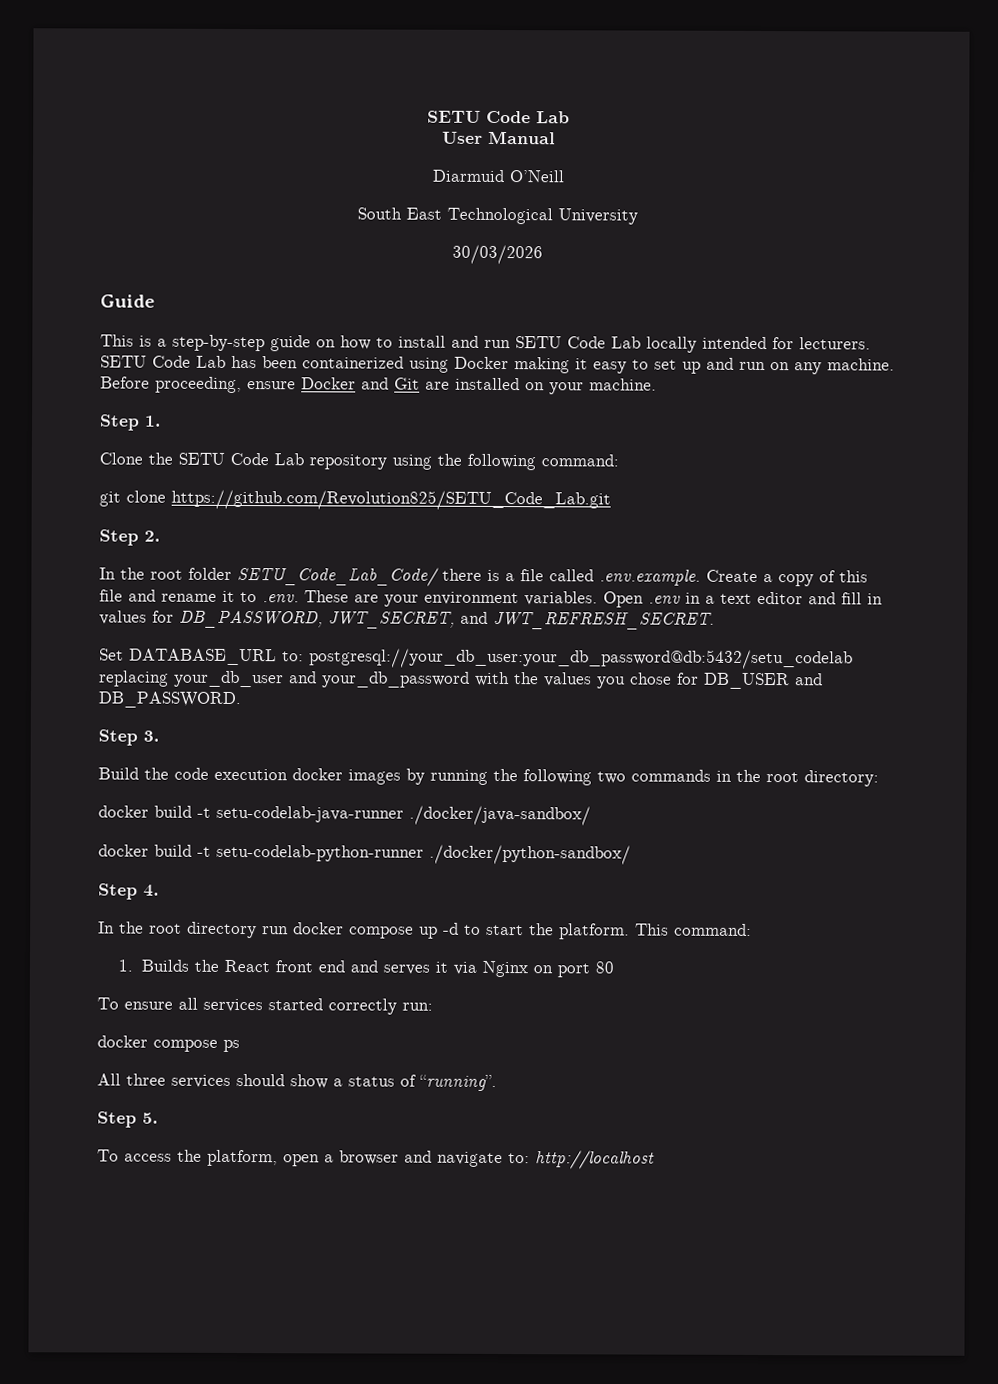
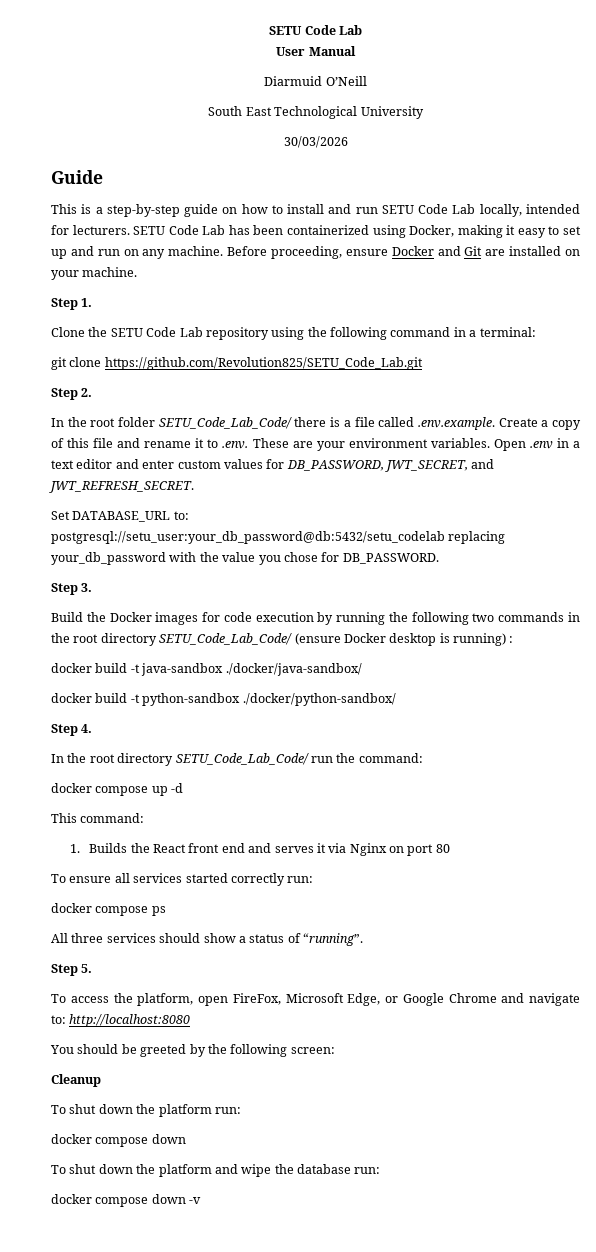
- This is a step-by-step guide on how to install and run SETU Code Lab locally intended for lecturers.
+ This is a step-by-step guide on how to install and run SETU Code Lab locally, intended for lecturers.
- SETU Code Lab has been containerized using Docker making it easy to set up and run on any machine.
+ SETU Code Lab has been containerized using Docker, making it easy to set up and run on any machine.
- Clone the SETU Code Lab repository using the following command:
+ Clone the SETU Code Lab repository using the following command in a terminal:
- Open .env in a text editor and fill in values for DB_PASSWORD, JWT_SECRET, and JWT_REFRESH_SECRET.
+ Open .env in a text editor and enter custom values for DB_PASSWORD, JWT_SECRET, and JWT_REFRESH_SECRET.
- Set DATABASE_URL to: postgresql://your_db_user:your_db_password@db:5432/setu_codelab replacing your_db_user and your_db_password with the values you chose for DB_USER and DB_PASSWORD.
+ Set DATABASE_URL to: postgresql://setu_user:your_db_password@db:5432/setu_codelab replacing your_db_password with the value you chose for DB_PASSWORD.
- Build the code execution docker images by running the following two commands in the root directory:
- docker build -t setu-codelab-java-runner ./docker/java-sandbox/
+ Build the Docker images for code execution by running the following two commands in the root directory SETU_Code_Lab_Code/ (ensure Docker desktop is running) :
+ docker build -t java-sandbox ./docker/java-sandbox/
- docker build -t setu-codelab-python-runner ./docker/python-sandbox/
+ docker build -t python-sandbox ./docker/python-sandbox/
- In the root directory run docker compose up -d to start the platform. This command:
+ In the root directory SETU_Code_Lab_Code/ run the command:
+ docker compose up -d
+ This command:
- To access the platform, open a browser and navigate to: http://localhost
+ To access the platform, open FireFox, Microsoft Edge, or Google Chrome and navigate to: http://localhost:8080
+ You should be greeted by the following screen:
+ Cleanup
+ To shut down the platform run:
+ docker compose down
+ To shut down the platform and wipe the database run:
+ docker compose down -v

